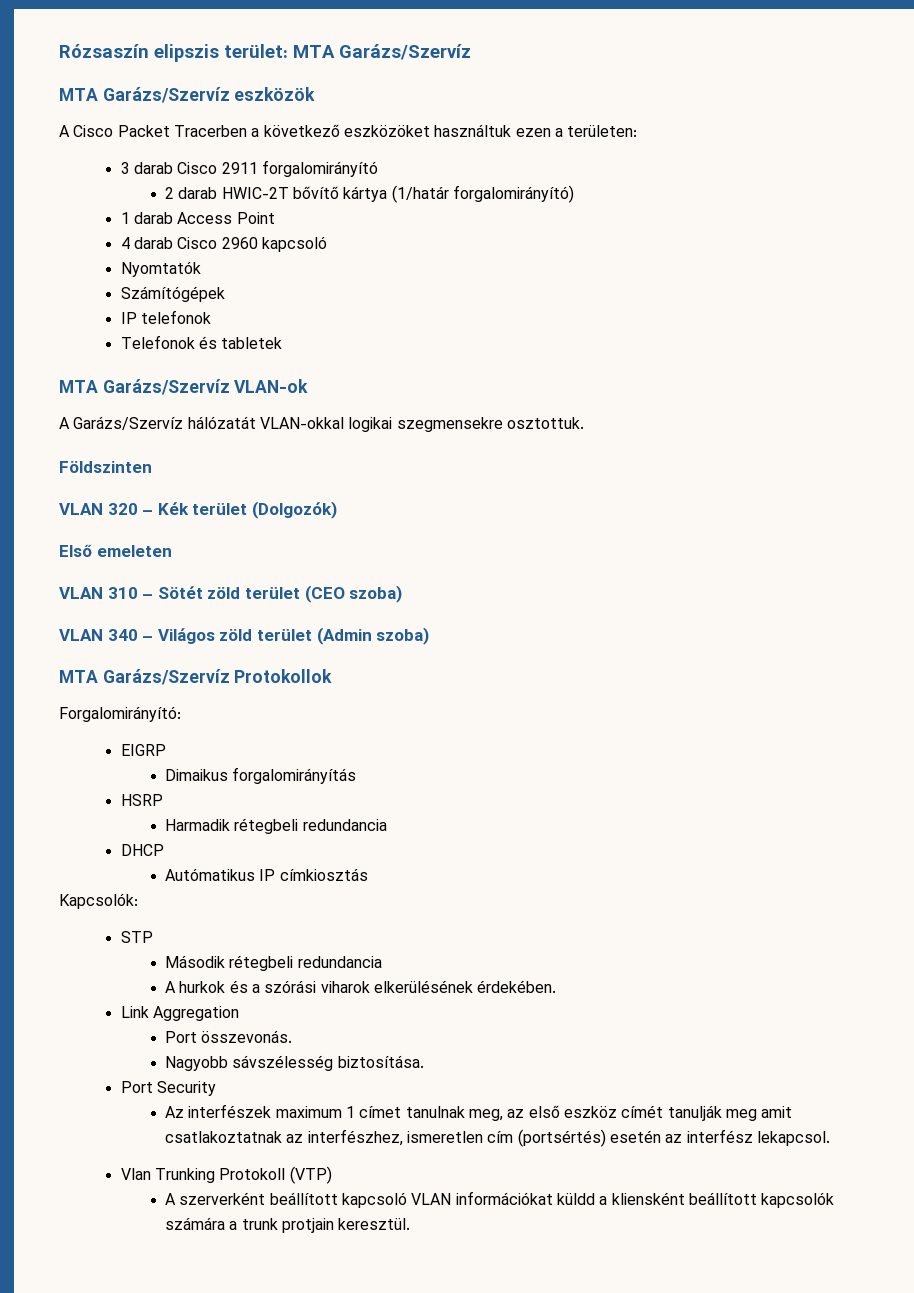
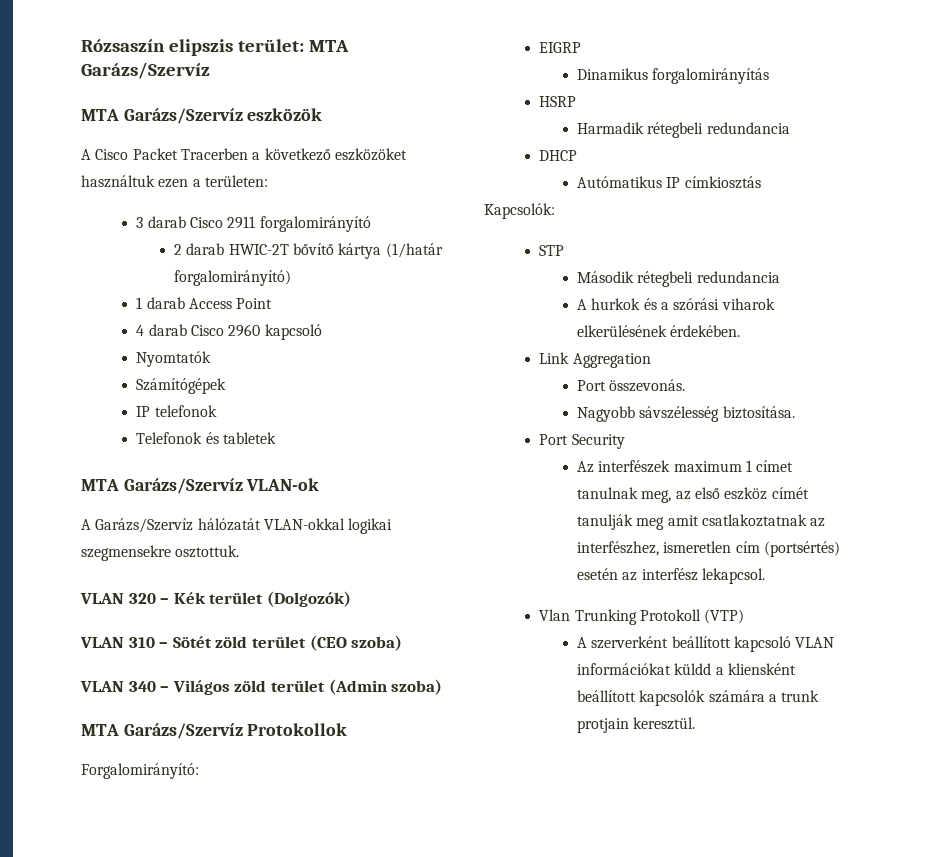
- Földszinten
- Első emeleten
- Dimaikus forgalomirányítás
+ Dinamikus forgalomirányítás

